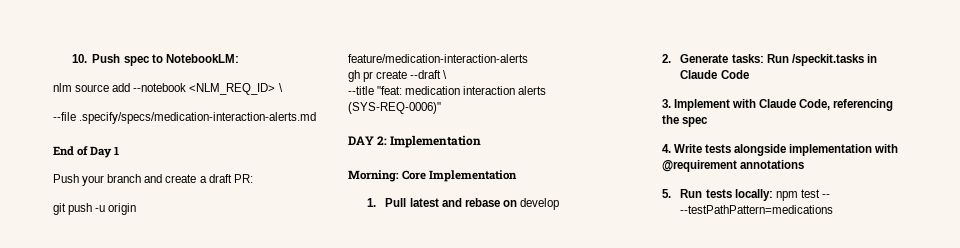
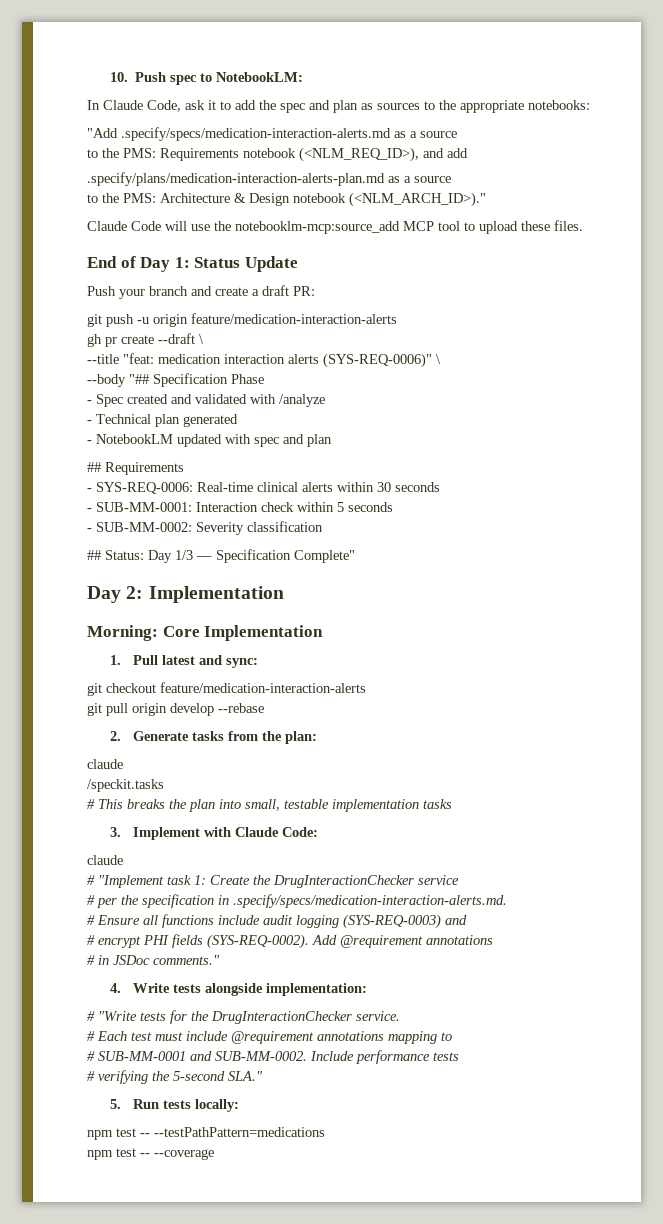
- nlm source add --notebook <NLM_REQ_ID> \
- --file .specify/specs/medication-interaction-alerts.md
+ In Claude Code, ask it to add the spec and plan as sources to the appropriate notebooks:
+ "Add .specify/specs/medication-interaction-alerts.md as a source
+ to the PMS: Requirements notebook (<NLM_REQ_ID>), and add
+ .specify/plans/medication-interaction-alerts-plan.md as a source
+ to the PMS: Architecture & Design notebook (<NLM_ARCH_ID>)."
+ Claude Code will use the notebooklm-mcp:source_add MCP tool to upload these files.
- End of Day 1
+ End of Day 1: Status Update
- --title "feat: medication interaction alerts (SYS-REQ-0006)"
- DAY 2: Implementation
+ --title "feat: medication interaction alerts (SYS-REQ-0006)" \
+ --body "## Specification Phase
+ - Spec created and validated with /analyze
+ - Technical plan generated
+ - NotebookLM updated with spec and plan
+ ## Requirements
+ - SYS-REQ-0006: Real-time clinical alerts within 30 seconds
+ - SUB-MM-0001: Interaction check within 5 seconds
+ - SUB-MM-0002: Severity classification
+ ## Status: Day 1/3 — Specification Complete"
+ Day 2: Implementation
- 1. Pull latest and rebase on develop
+ 1. Pull latest and sync:
+ git checkout feature/medication-interaction-alerts
+ git pull origin develop --rebase
- 2. Generate tasks: Run /speckit.tasks in Claude Code
- 3. Implement with Claude Code, referencing the spec
- 4. Write tests alongside implementation with @requirement annotations
+ 2. Generate tasks from the plan:
+ claude
+ /speckit.tasks
+ # This breaks the plan into small, testable implementation tasks
+ 3. Implement with Claude Code:
+ claude
+ # "Implement task 1: Create the DrugInteractionChecker service
+ # per the specification in .specify/specs/medication-interaction-alerts.md.
+ # Ensure all functions include audit logging (SYS-REQ-0003) and
+ # encrypt PHI fields (SYS-REQ-0002). Add @requirement annotations
+ # in JSDoc comments."
+ 4. Write tests alongside implementation:
+ # "Write tests for the DrugInteractionChecker service.
+ # Each test must include @requirement annotations mapping to
+ # SUB-MM-0001 and SUB-MM-0002. Include performance tests
+ # verifying the 5-second SLA."
- 5. Run tests locally: npm test -- --testPathPattern=medications
+ 5. Run tests locally:
+ npm test -- --testPathPattern=medications
+ npm test -- --coverage

